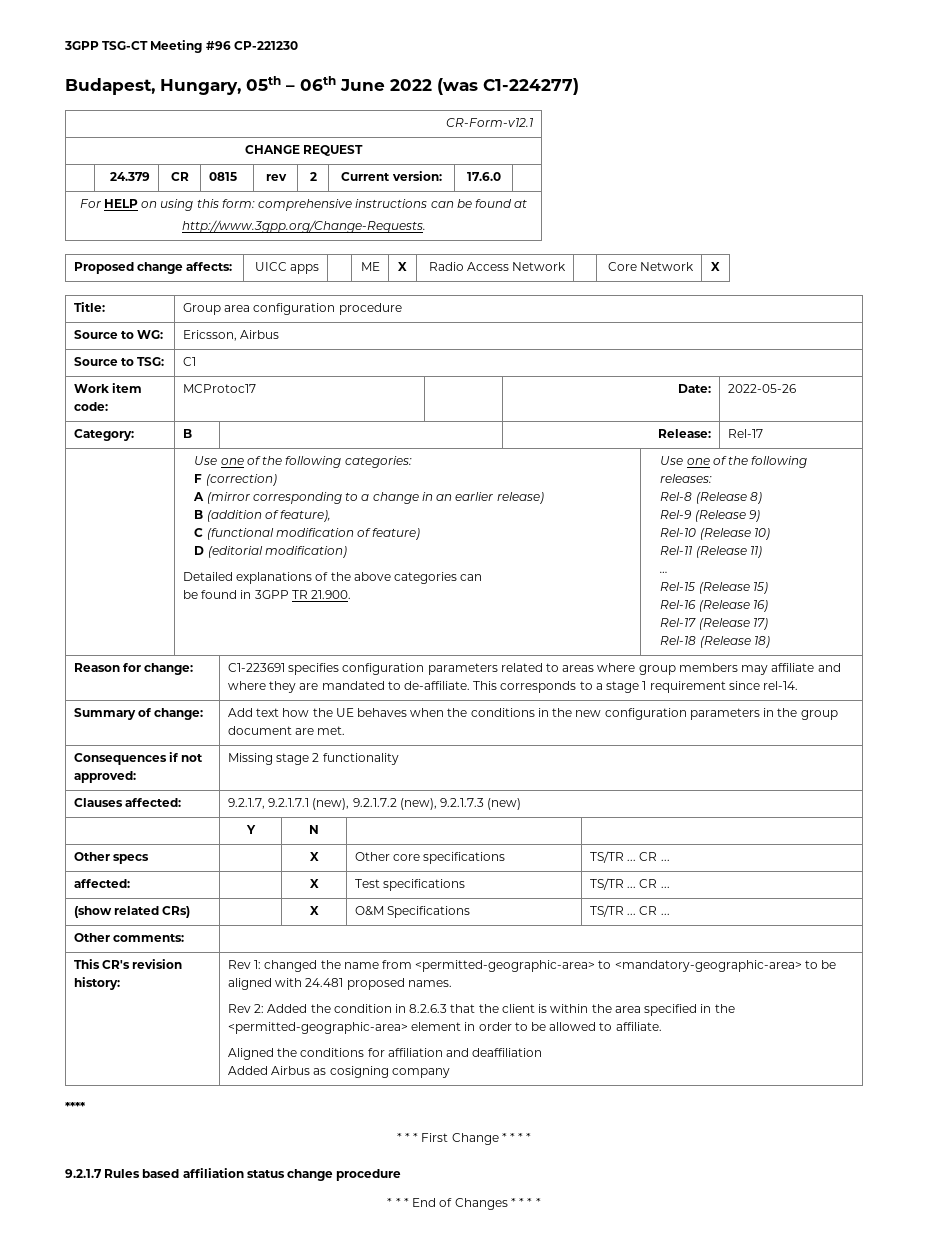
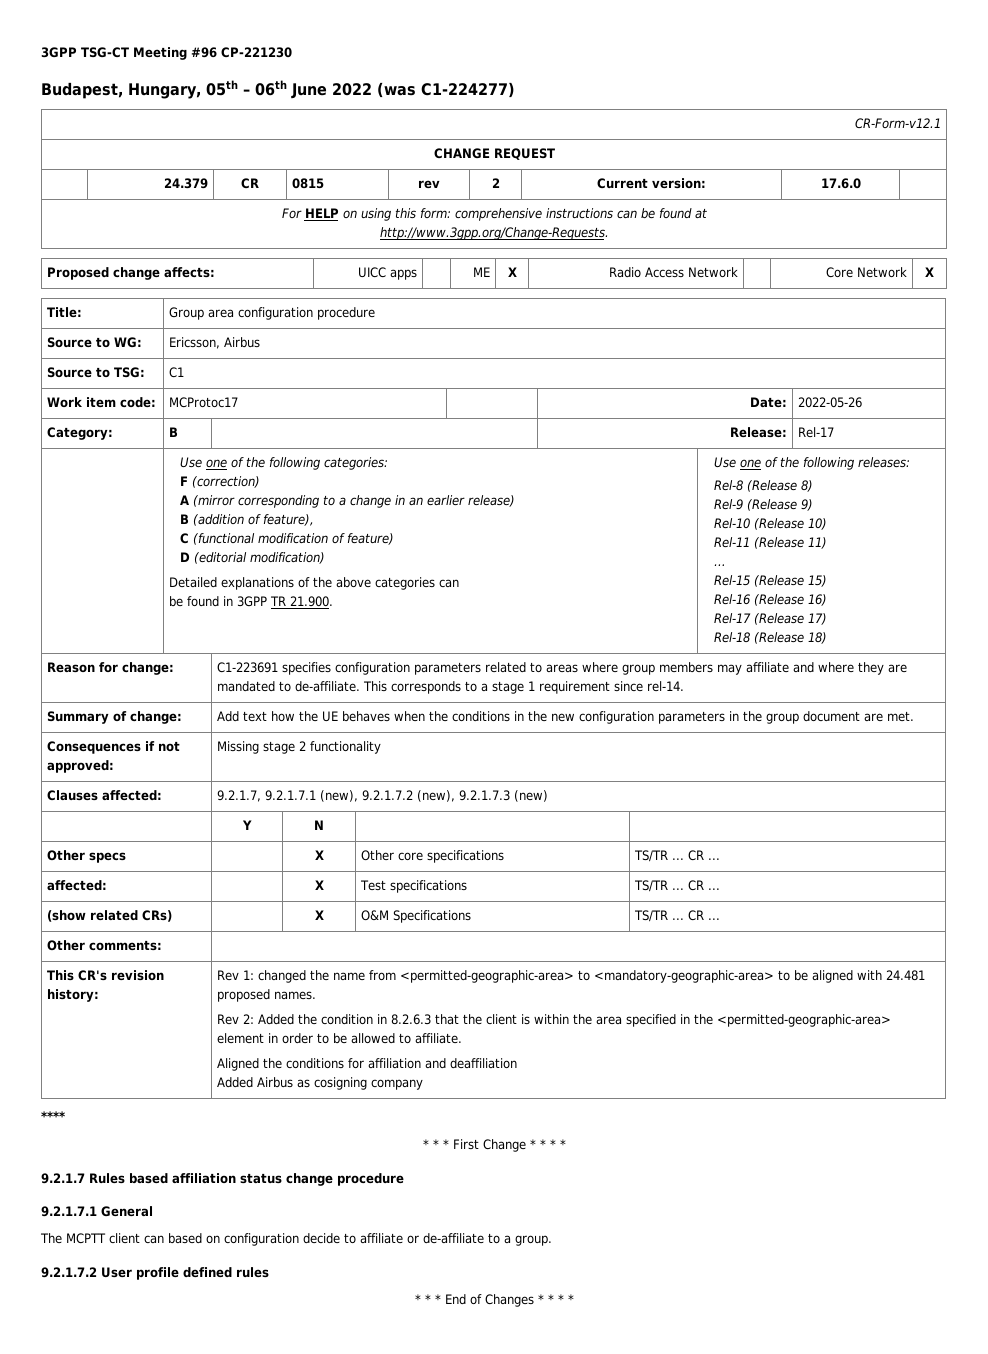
+ 9.2.1.7.1 General
+ The MCPTT client can based on configuration decide to affiliate or de-affiliate to a group.
+ 9.2.1.7.2 User profile defined rules

